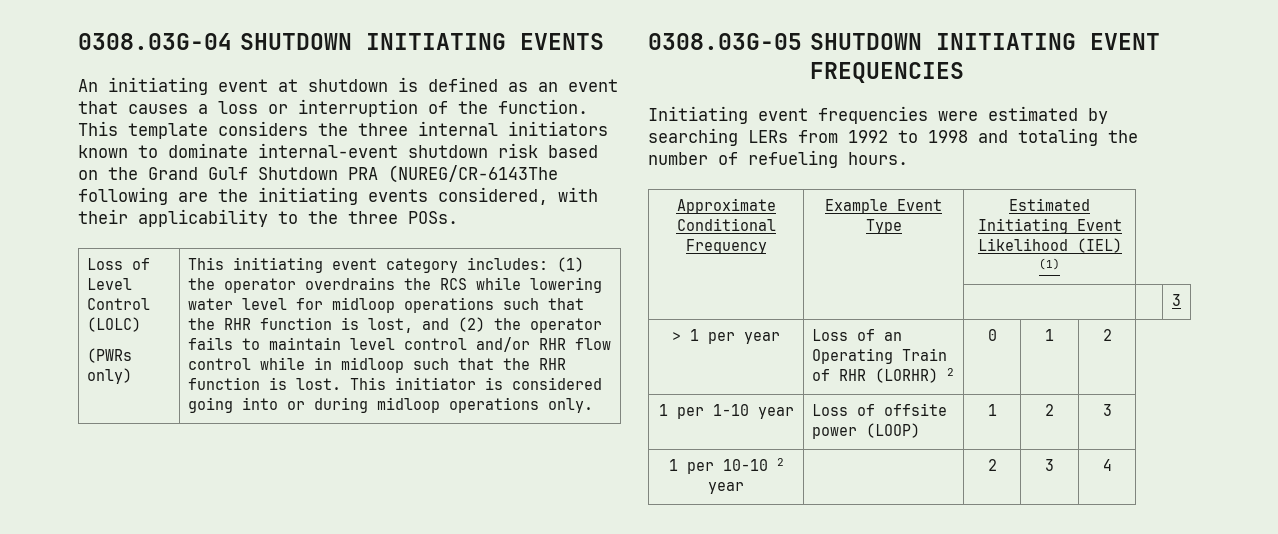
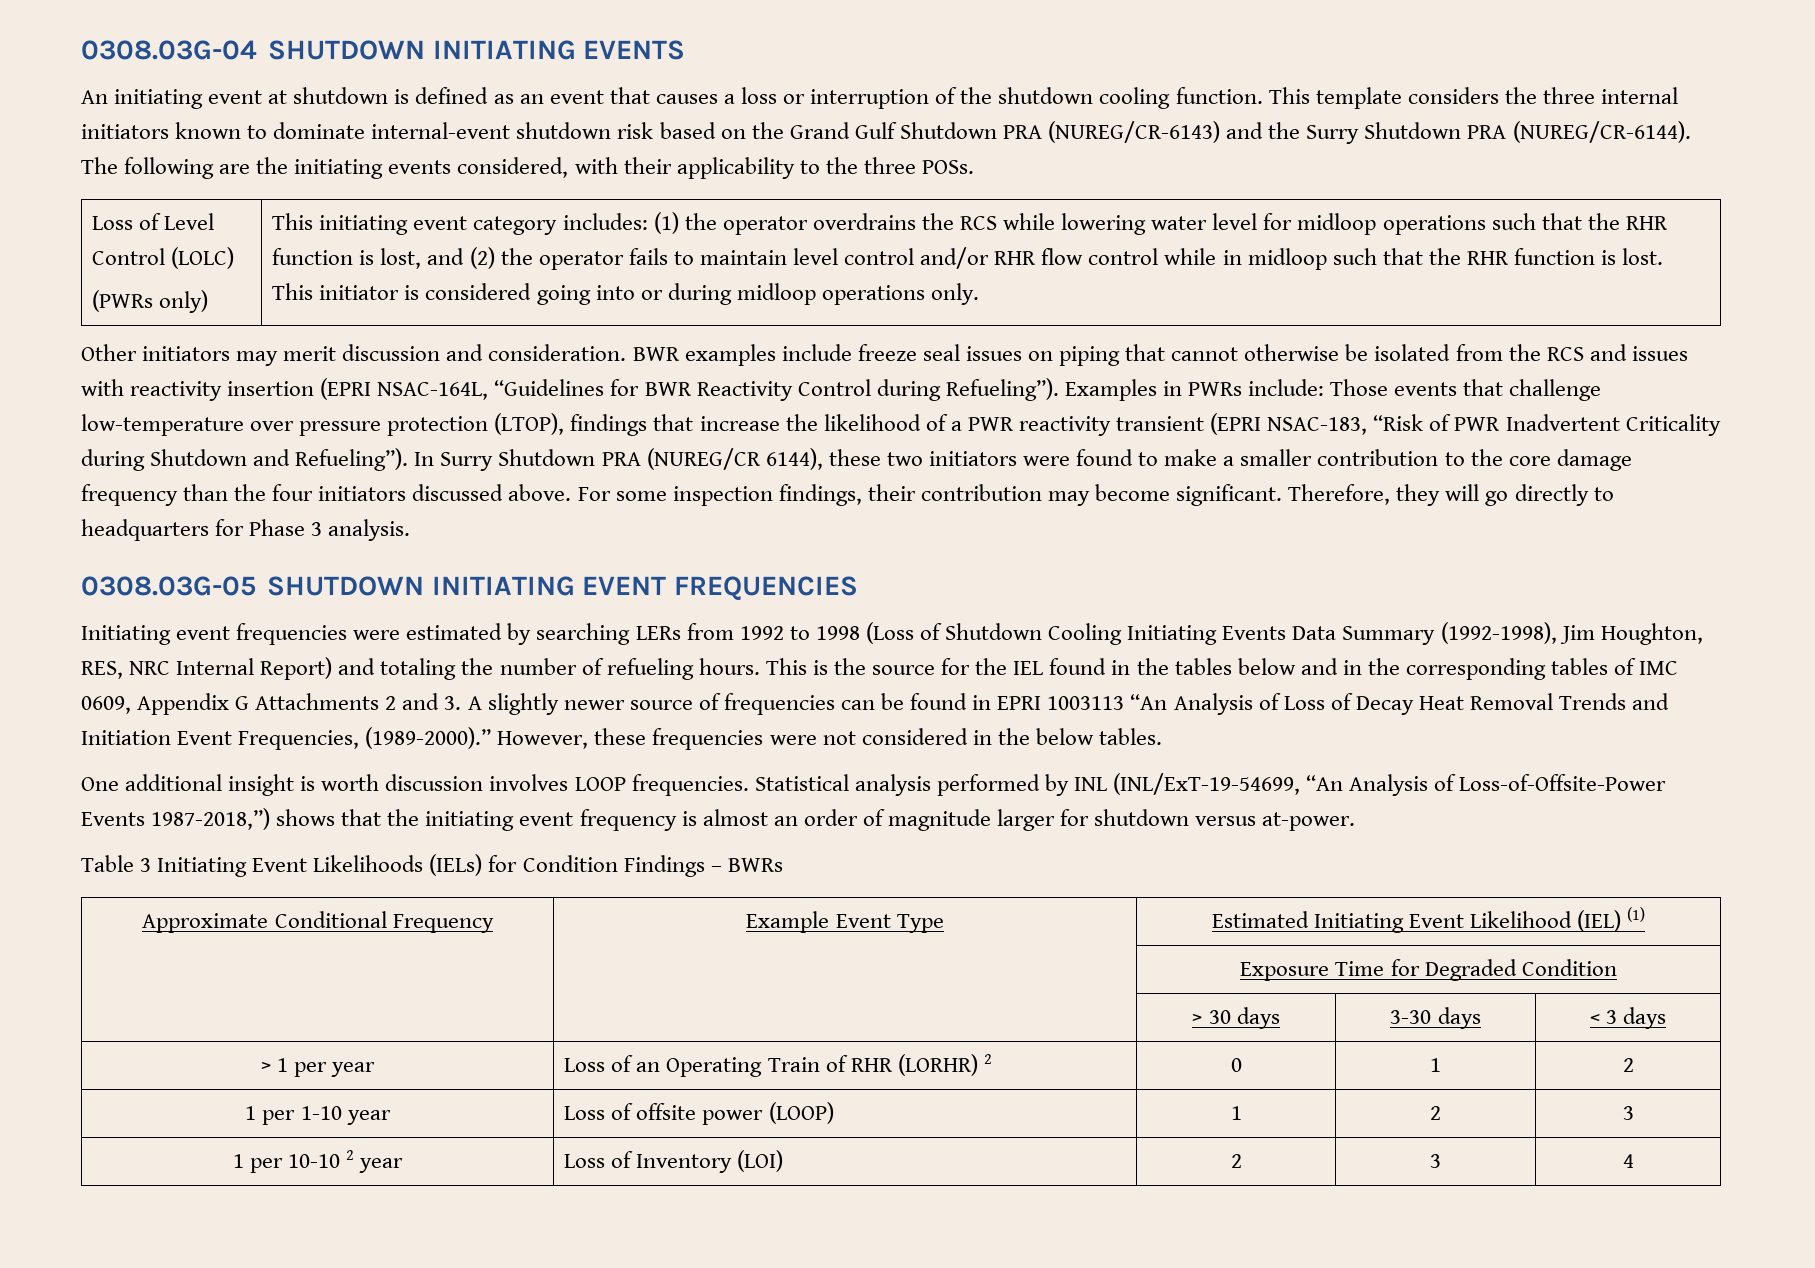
- An initiating event at shutdown is defined as an event that causes a loss or interruption of the function.
+ An initiating event at shutdown is defined as an event that causes a loss or interruption of the shutdown cooling function.
- This template considers the three internal initiators known to dominate internal-event shutdown risk based on the Grand Gulf Shutdown PRA (NUREG/CR-6143The following are the initiating events considered, with their applicability to the three POSs.
+ This template considers the three internal initiators known to dominate internal-event shutdown risk based on the Grand Gulf Shutdown PRA (NUREG/CR-6143) and the Surry Shutdown PRA (NUREG/CR-6144). The following are the initiating events considered, with their applicability to the three POSs.
+ Other initiators may merit discussion and consideration. BWR examples include freeze seal issues on piping that cannot otherwise be isolated from the RCS and issues with reactivity insertion (EPRI NSAC-164L, “Guidelines for BWR Reactivity Control during Refueling”). Examples in PWRs include: Those events that challenge low-temperature over pressure protection (LTOP), findings that increase the likelihood of a PWR reactivity transient (EPRI NSAC-183, “Risk of PWR Inadvertent Criticality during Shutdown and Refueling”). In Surry Shutdown PRA (NUREG/CR 6144), these two initiators were found to make a smaller contribution to the core damage frequency than the four initiators discussed above. For some inspection findings, their contribution may become significant. Therefore, they will go directly to headquarters for Phase 3 analysis.
- Initiating event frequencies were estimated by searching LERs from 1992 to 1998 and totaling the number of refueling hours.
+ Initiating event frequencies were estimated by searching LERs from 1992 to 1998 (Loss of Shutdown Cooling Initiating Events Data Summary (1992-1998), Jim Houghton, RES, NRC Internal Report) and totaling the number of refueling hours. This is the source for the IEL found in the tables below and in the corresponding tables of IMC 0609, Appendix G Attachments 2 and 3. A slightly newer source of frequencies can be found in EPRI 1003113 “An Analysis of Loss of Decay Heat Removal Trends and Initiation Event Frequencies, (1989-2000).” However, these frequencies were not considered in the below tables.
+ One additional insight is worth discussion involves LOOP frequencies. Statistical analysis performed by INL (INL/ExT-19-54699, “An Analysis of Loss-of-Offsite-Power Events 1987-2018,”) shows that the initiating event frequency is almost an order of magnitude larger for shutdown versus at-power.
+ Table 3 Initiating Event Likelihoods (IELs) for Condition Findings – BWRs
- | | | | 3
+ | | Exposure Time for Degraded Condition
+ | | > 30 days | 3-30 days | < 3 days
- 1 per 10-10 2 year | | 2 | 3 | 4
+ 1 per 10-10 2 year | Loss of Inventory (LOI) | 2 | 3 | 4

